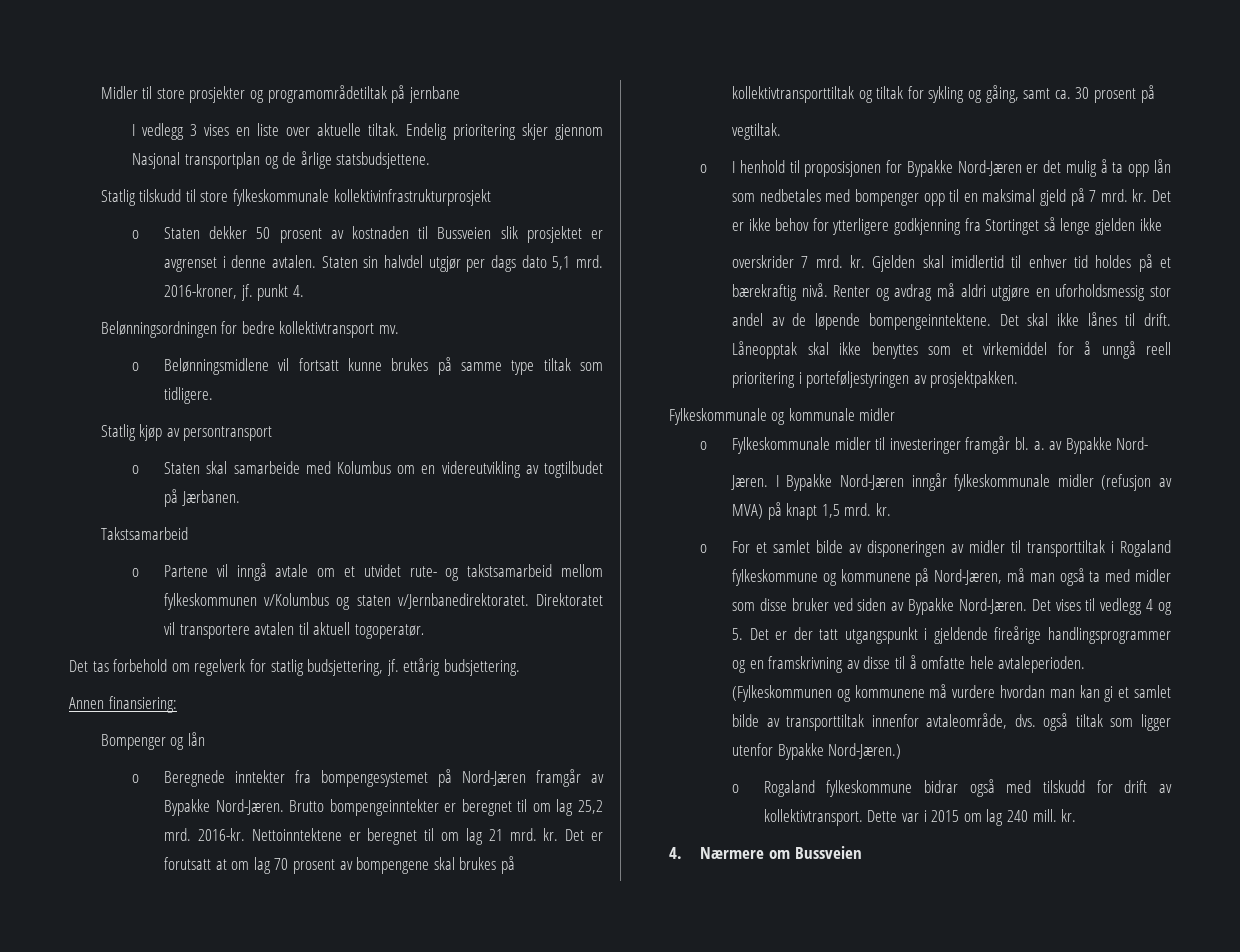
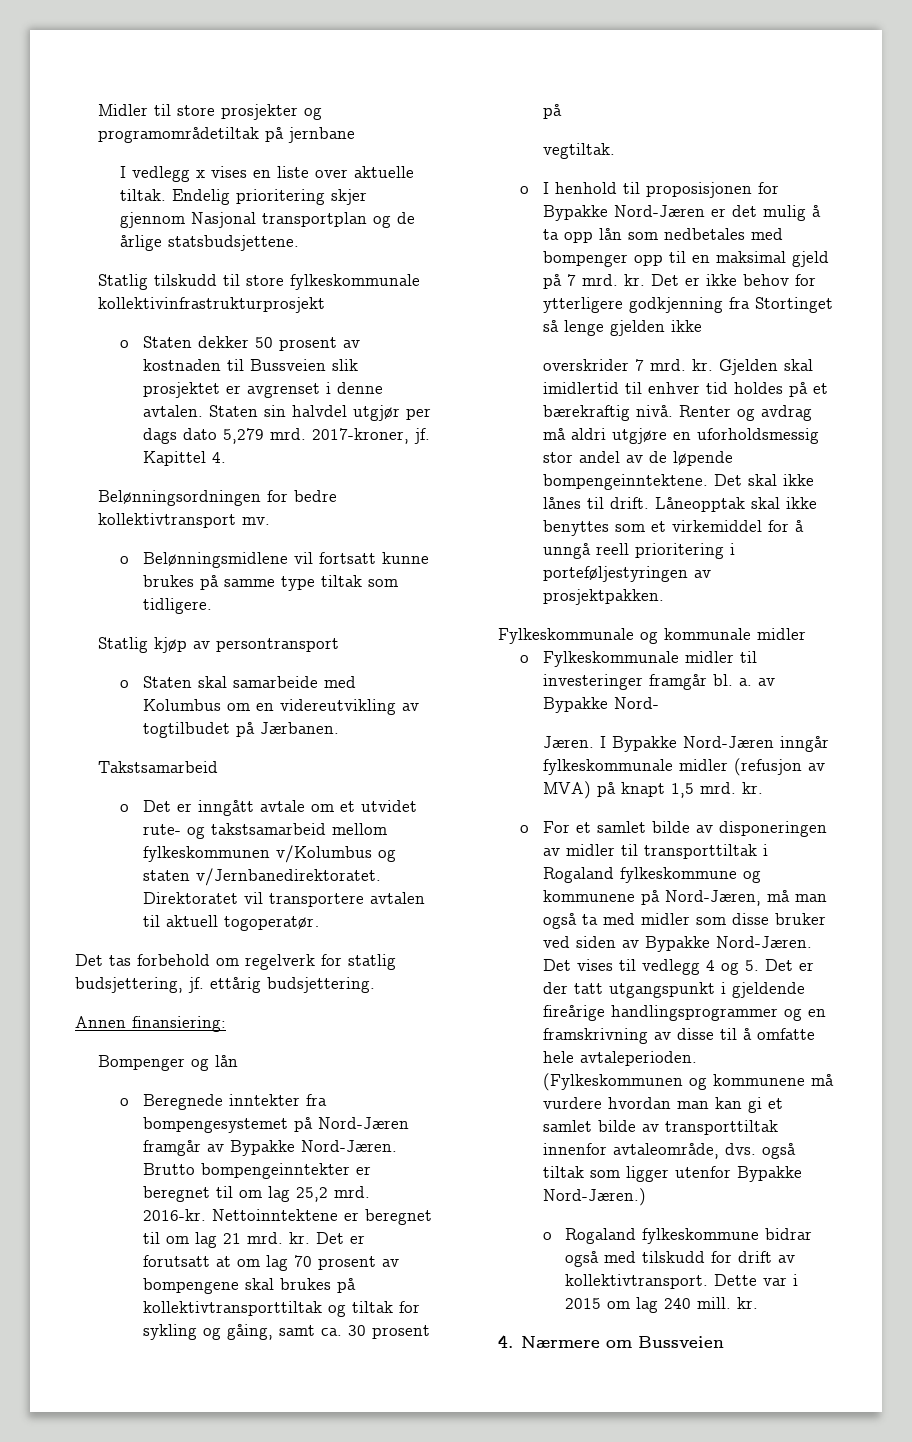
- I vedlegg 3 vises en liste over aktuelle tiltak.
+ I vedlegg x vises en liste over aktuelle tiltak.
- Staten sin halvdel utgjør per dags dato 5,1 mrd. 2016-kroner, jf. punkt 4.
+ Staten sin halvdel utgjør per dags dato 5,279 mrd. 2017-kroner, jf. Kapittel 4.
- o Partene vil inngå avtale om et utvidet rute- og takstsamarbeid mellom fylkeskommunen v/Kolumbus og staten v/Jernbanedirektoratet.
+ o Det er inngått avtale om et utvidet rute- og takstsamarbeid mellom fylkeskommunen v/Kolumbus og staten v/Jernbanedirektoratet.

